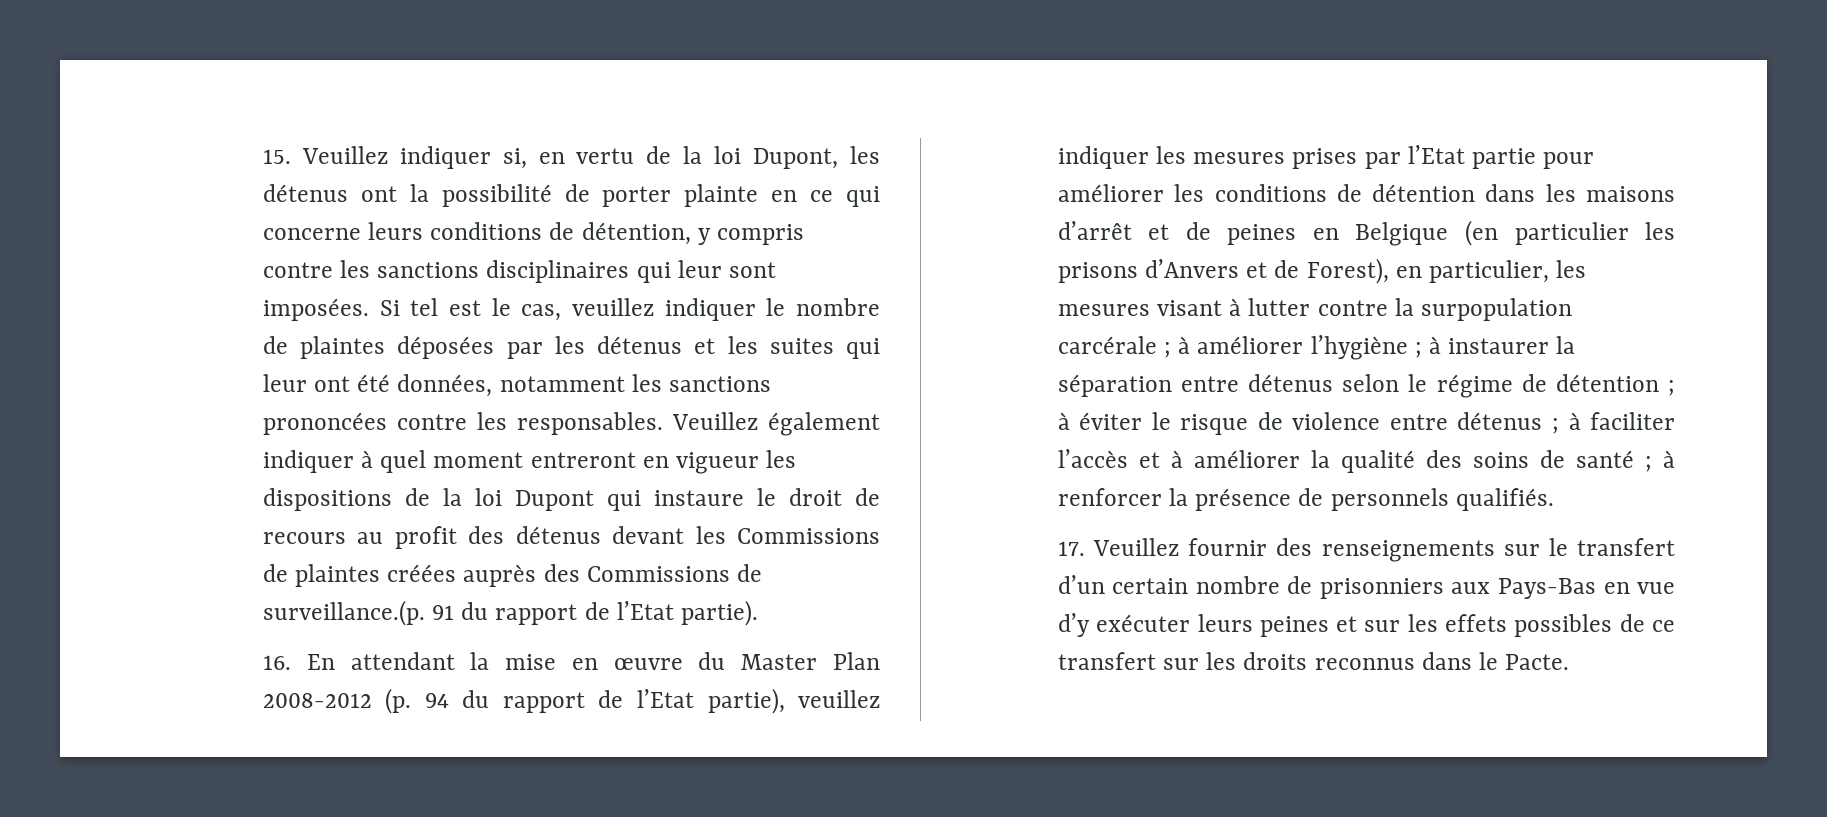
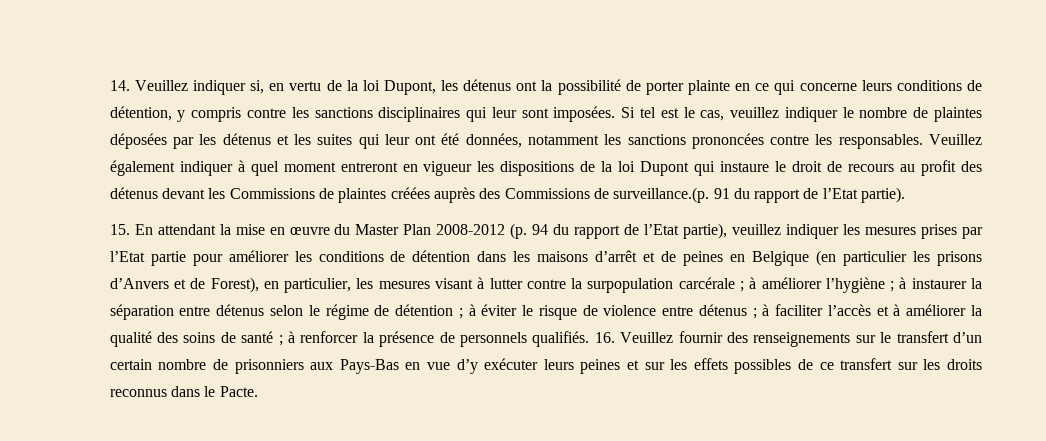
- 15. Veuillez indiquer si, en vertu de la loi Dupont, les détenus ont la possibilité de porter plainte en ce qui concerne leurs conditions de détention, y compris contre les sanctions disciplinaires qui leur sont imposées.
+ 14. Veuillez indiquer si, en vertu de la loi Dupont, les détenus ont la possibilité de porter plainte en ce qui concerne leurs conditions de détention, y compris contre les sanctions disciplinaires qui leur sont imposées.
- 16. En attendant la mise en œuvre du Master Plan 2008-2012 (p. 94 du rapport de l’Etat partie), veuillez indiquer les mesures prises par l’Etat partie pour améliorer les conditions de détention dans les maisons d’arrêt et de peines en Belgique (en particulier les prisons d’Anvers et de Forest), en particulier, les mesures visant à lutter contre la surpopulation carcérale ;
+ 15. En attendant la mise en œuvre du Master Plan 2008-2012 (p. 94 du rapport de l’Etat partie), veuillez indiquer les mesures prises par l’Etat partie pour améliorer les conditions de détention dans les maisons d’arrêt et de peines en Belgique (en particulier les prisons d’Anvers et de Forest), en particulier, les mesures visant à lutter contre la surpopulation carcérale ;
- à renforcer la présence de personnels qualifiés.
- 17. Veuillez fournir des renseignements sur le transfert d’un certain nombre de prisonniers aux Pays-Bas en vue d’y exécuter leurs peines et sur les effets possibles de ce transfert sur les droits reconnus dans le Pacte.
+ à renforcer la présence de personnels qualifiés. 16. Veuillez fournir des renseignements sur le transfert d’un certain nombre de prisonniers aux Pays-Bas en vue d’y exécuter leurs peines et sur les effets possibles de ce transfert sur les droits reconnus dans le Pacte.

